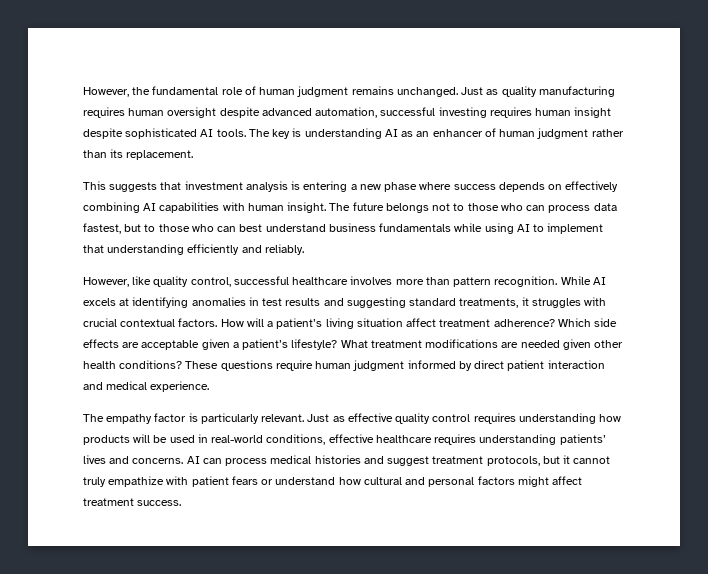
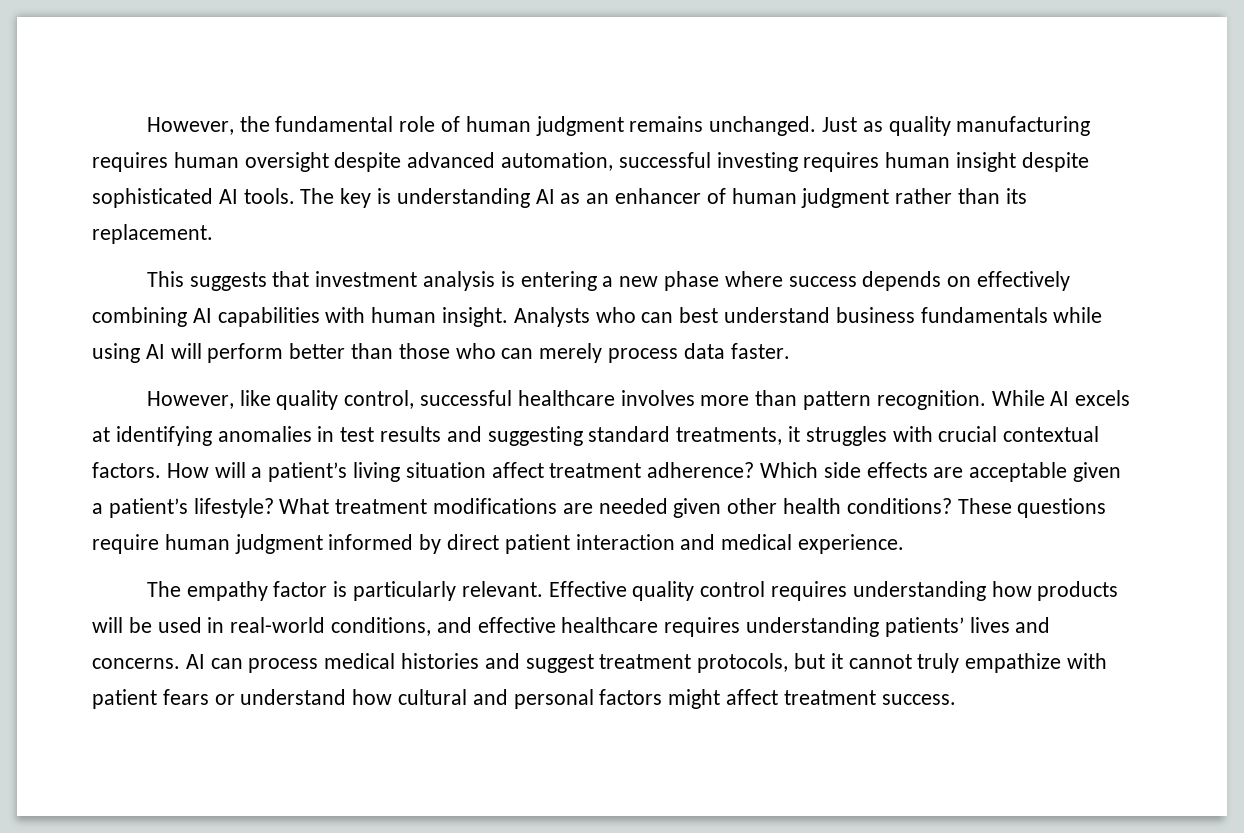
- The future belongs not to those who can process data fastest, but to those who can best understand business fundamentals while using AI to implement that understanding efficiently and reliably.
+ Analysts who can best understand business fundamentals while using AI will perform better than those who can merely process data faster.
- Just as effective quality control requires understanding how products will be used in real-world conditions, effective healthcare requires understanding patients’ lives and concerns.
+ Effective quality control requires understanding how products will be used in real-world conditions, and effective healthcare requires understanding patients’ lives and concerns.

